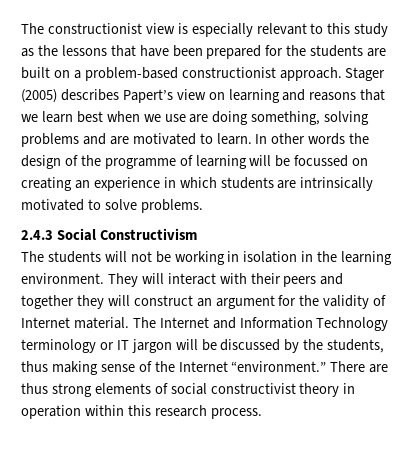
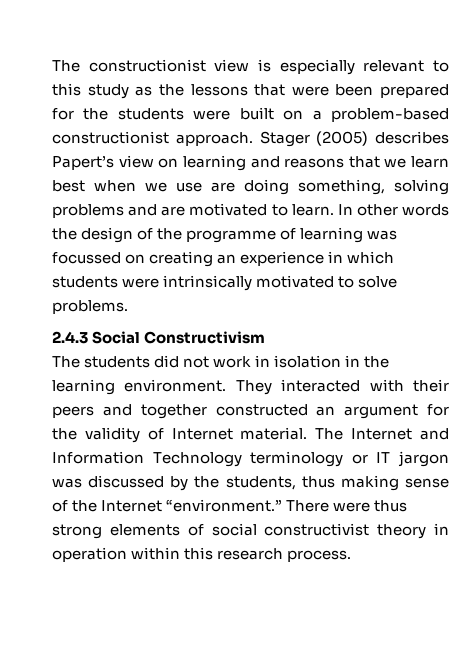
- The constructionist view is especially relevant to this study as the lessons that have been prepared for the students are built on a problem-based constructionist approach.
+ The constructionist view is especially relevant to this study as the lessons that were been prepared for the students were built on a problem-based constructionist approach.
- In other words the design of the programme of learning will be focussed on creating an experience in which students are intrinsically motivated to solve problems.
+ In other words the design of the programme of learning was focussed on creating an experience in which students were intrinsically motivated to solve problems.
- The students will not be working in isolation in the learning environment.
+ The students did not work in isolation in the learning environment.
- They will interact with their peers and together they will construct an argument for the validity of Internet material.
+ They interacted with their peers and together constructed an argument for the validity of Internet material.
- The Internet and Information Technology terminology or IT jargon will be discussed by the students, thus making sense of the Internet “environment.”
+ The Internet and Information Technology terminology or IT jargon was discussed by the students, thus making sense of the Internet “environment.”
- There are thus strong elements of social constructivist theory in operation within this research process.
+ There were thus strong elements of social constructivist theory in operation within this research process.

